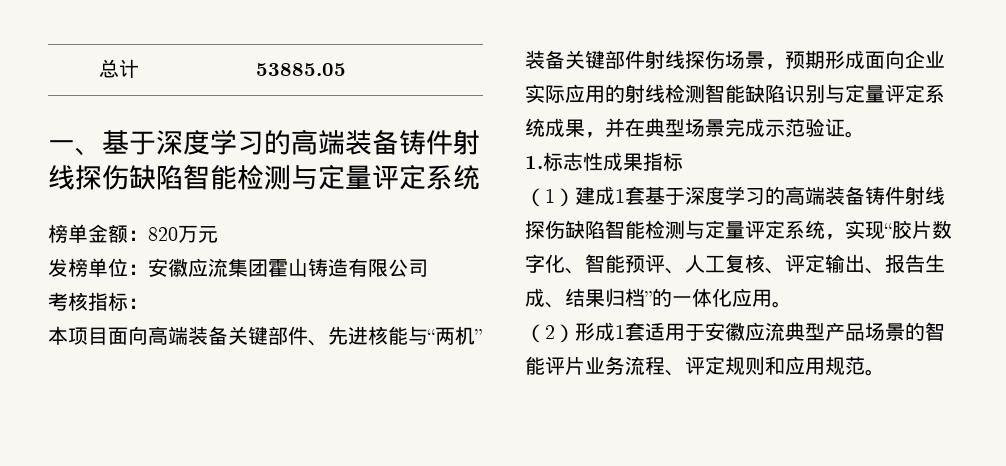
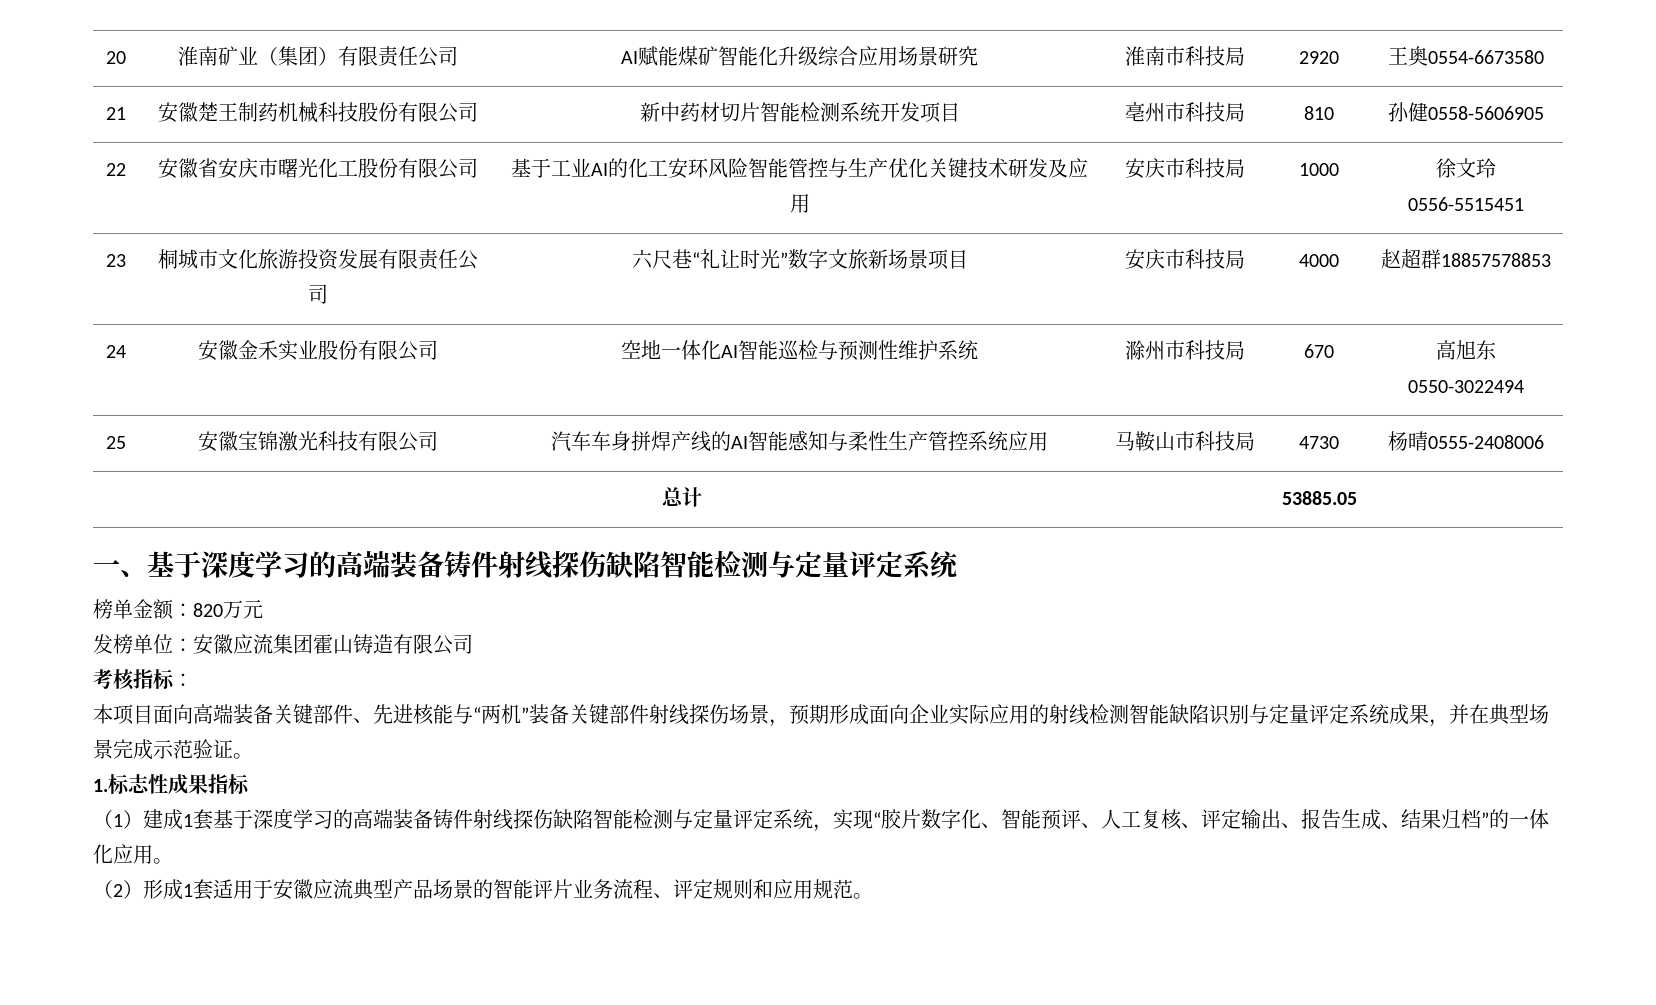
+ 20 | 淮南矿业（集团）有限责任公司 | AI赋能煤矿智能化升级综合应用场景研究 | 淮南市科技局 | 2920 | 王奥0554-6673580
+ 21 | 安徽楚王制药机械科技股份有限公司 | 新中药材切片智能检测系统开发项目 | 亳州市科技局 | 810 | 孙健0558-5606905
+ 22 | 安徽省安庆市曙光化工股份有限公司 | 基于工业AI的化工安环风险智能管控与生产优化关键技术研发及应用 | 安庆市科技局 | 1000 | 徐文玲0556-5515451
+ 23 | 桐城市文化旅游投资发展有限责任公司 | 六尺巷“礼让时光”数字文旅新场景项目 | 安庆市科技局 | 4000 | 赵超群18857578853
+ 24 | 安徽金禾实业股份有限公司 | 空地一体化AI智能巡检与预测性维护系统 | 滁州市科技局 | 670 | 高旭东0550-3022494
+ 25 | 安徽宝锦激光科技有限公司 | 汽车车身拼焊产线的AI智能感知与柔性生产管控系统应用 | 马鞍山市科技局 | 4730 | 杨晴0555-2408006

